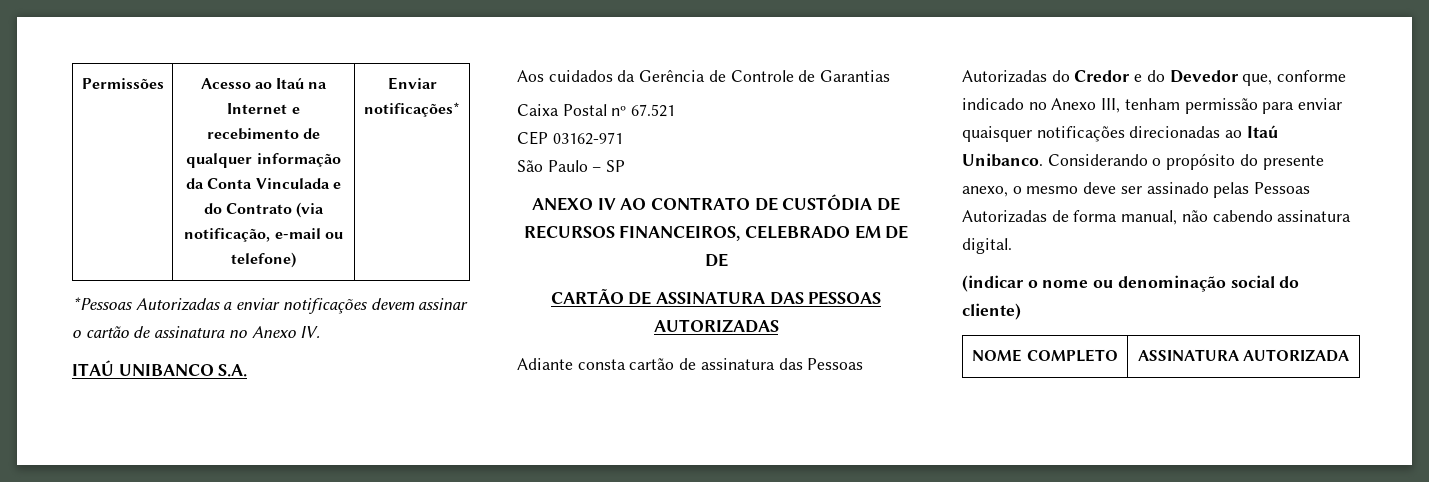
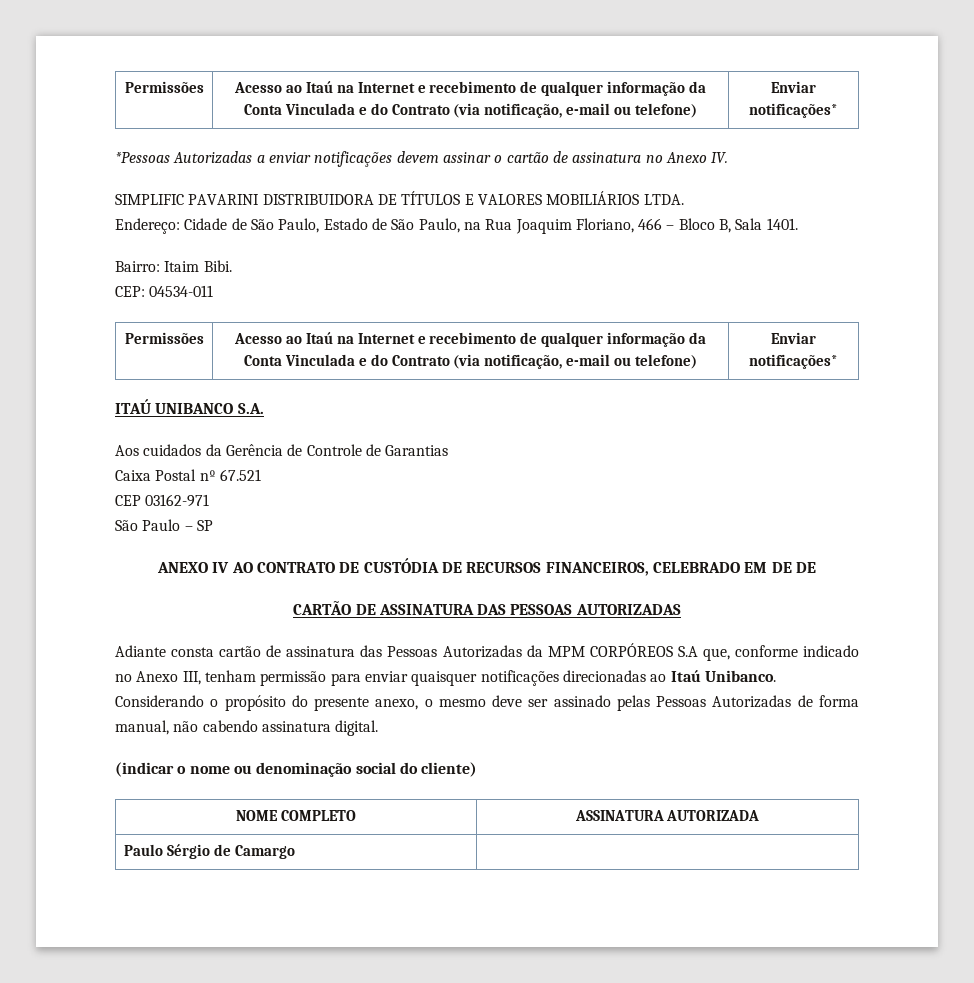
+ SIMPLIFIC PAVARINI DISTRIBUIDORA DE TÍTULOS E VALORES MOBILIÁRIOS LTDA.
+ Endereço: Cidade de São Paulo, Estado de São Paulo, na Rua Joaquim Floriano, 466 – Bloco B, Sala 1401.
+ Bairro: Itaim Bibi.
+ CEP: 04534-011
+ Permissões | Acesso ao Itaú na Internet e recebimento de qualquer informação da Conta Vinculada e do Contrato (via notificação, e-mail ou telefone) | Enviar notificações*
- Adiante consta cartão de assinatura das Pessoas Autorizadas do Credor e do Devedor que, conforme indicado no Anexo III, tenham permissão para enviar quaisquer notificações direcionadas ao Itaú Unibanco.
+ Adiante consta cartão de assinatura das Pessoas Autorizadas da MPM CORPÓREOS S.A que, conforme indicado no Anexo III, tenham permissão para enviar quaisquer notificações direcionadas ao Itaú Unibanco.
+ Paulo Sérgio de Camargo |

